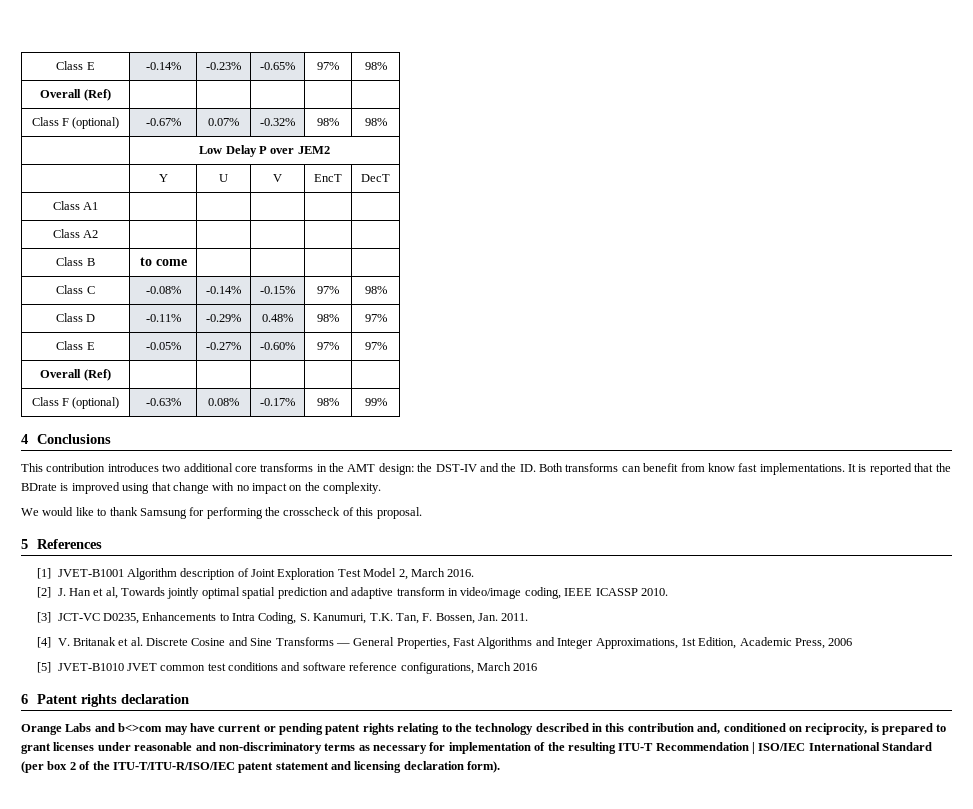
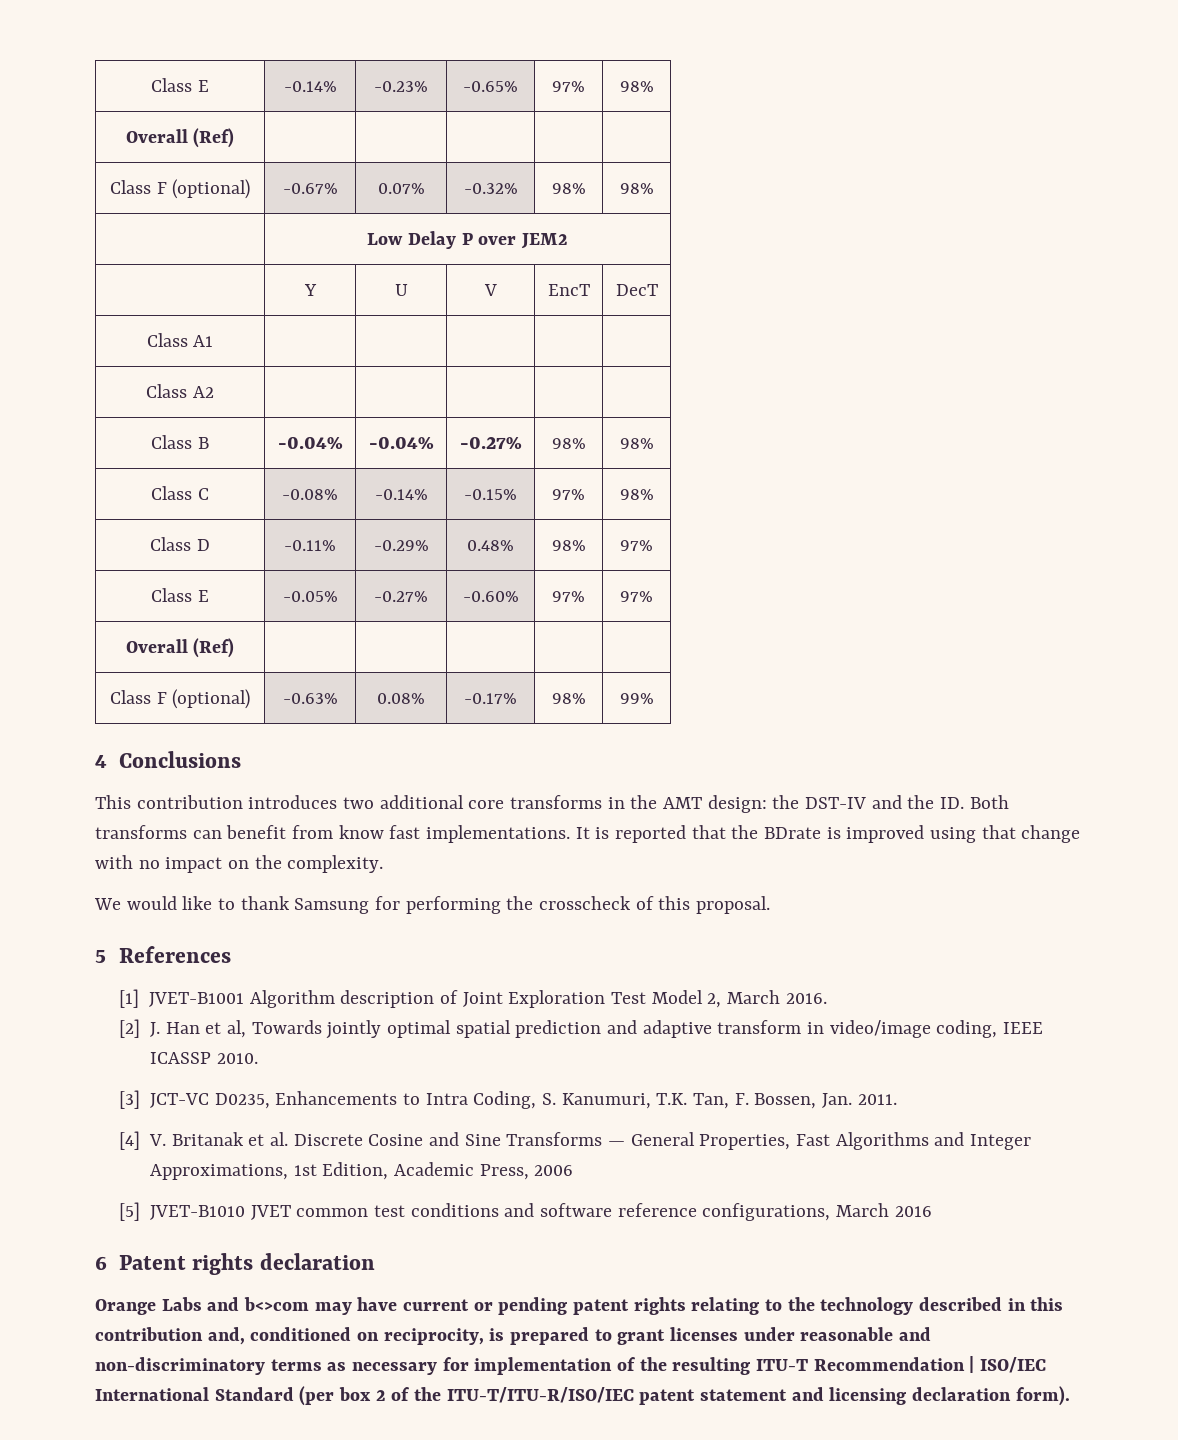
- Class B | to come | | | |
+ Class B | -0.04% | -0.04% | -0.27% | 98% | 98%

